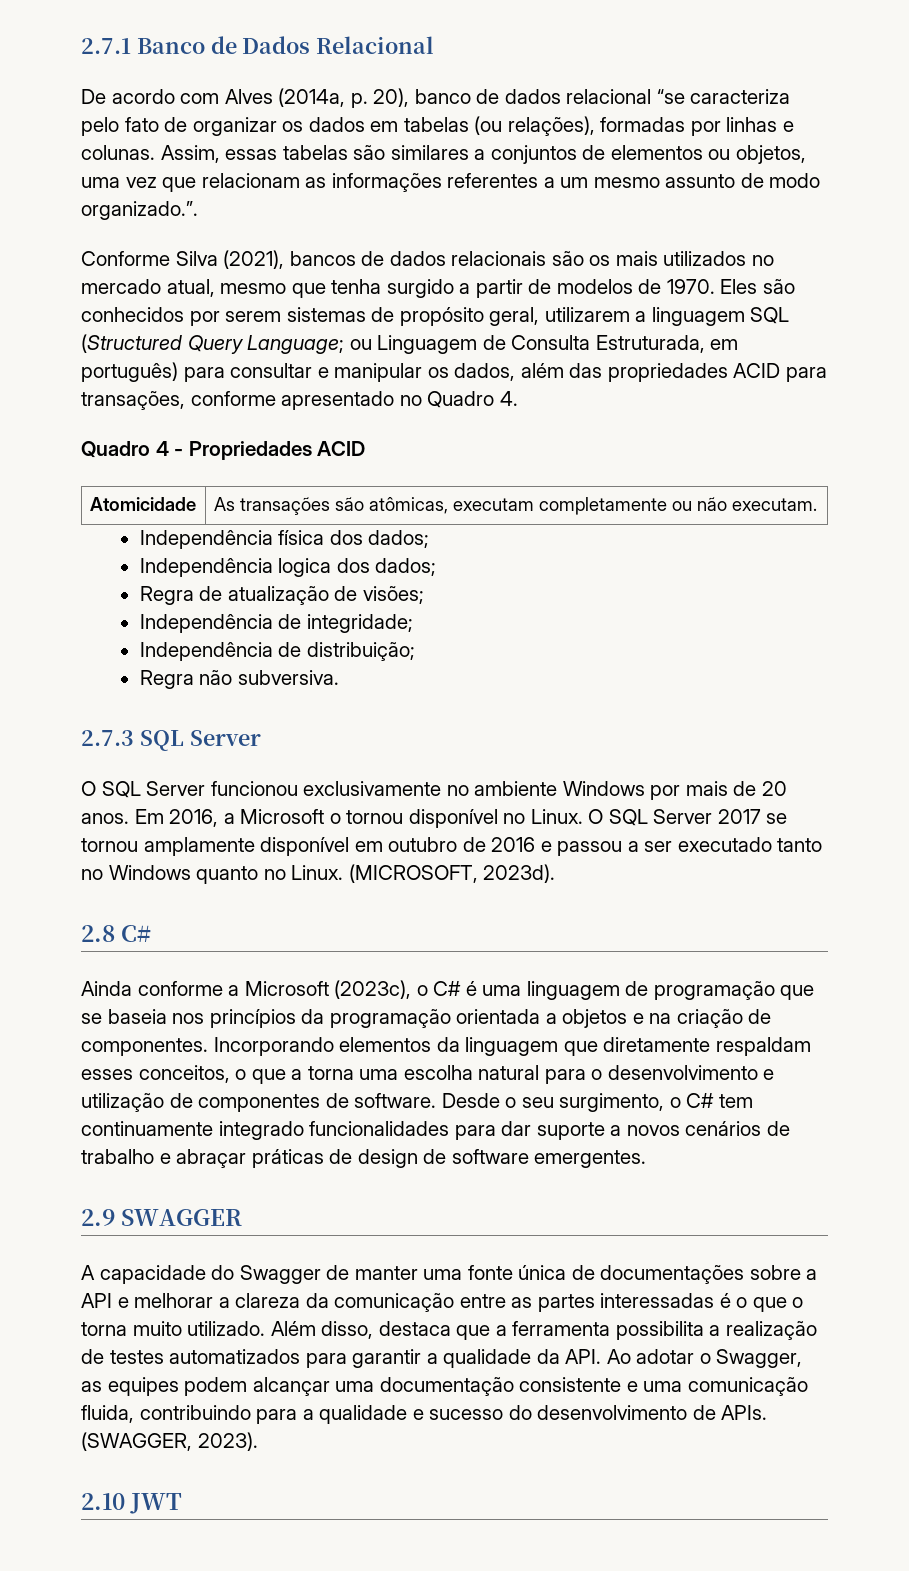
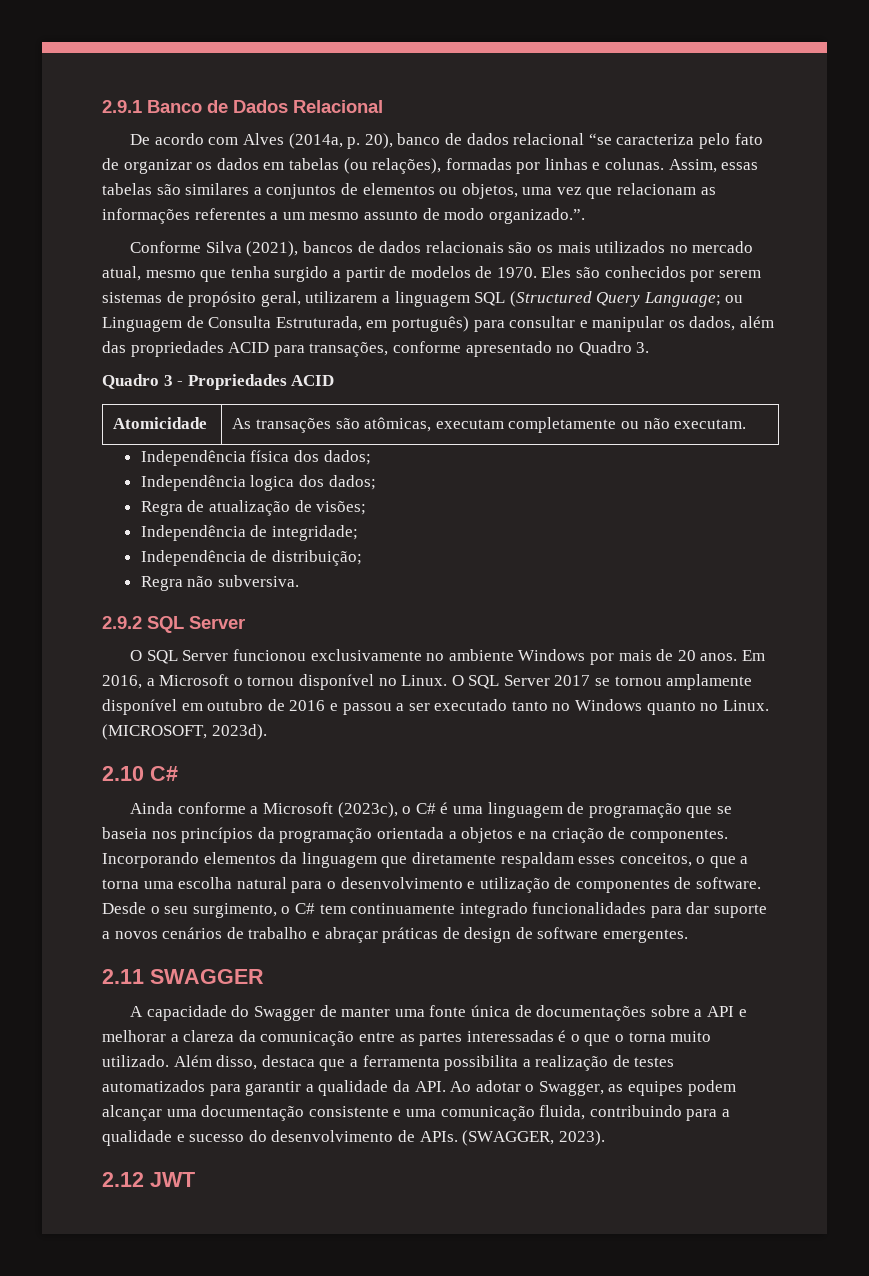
- 2.7.1 Banco de Dados Relacional
+ 2.9.1 Banco de Dados Relacional
- Eles são conhecidos por serem sistemas de propósito geral, utilizarem a linguagem SQL (Structured Query Language; ou Linguagem de Consulta Estruturada, em português) para consultar e manipular os dados, além das propriedades ACID para transações, conforme apresentado no Quadro 4.
- Quadro 4 - Propriedades ACID
+ Eles são conhecidos por serem sistemas de propósito geral, utilizarem a linguagem SQL (Structured Query Language; ou Linguagem de Consulta Estruturada, em português) para consultar e manipular os dados, além das propriedades ACID para transações, conforme apresentado no Quadro 3.
+ Quadro 3 - Propriedades ACID
- 2.7.3 SQL Server
+ 2.9.2 SQL Server
- 2.8 C#
+ 2.10 C#
- 2.9 SWAGGER
+ 2.11 SWAGGER
- 2.10 JWT
+ 2.12 JWT

